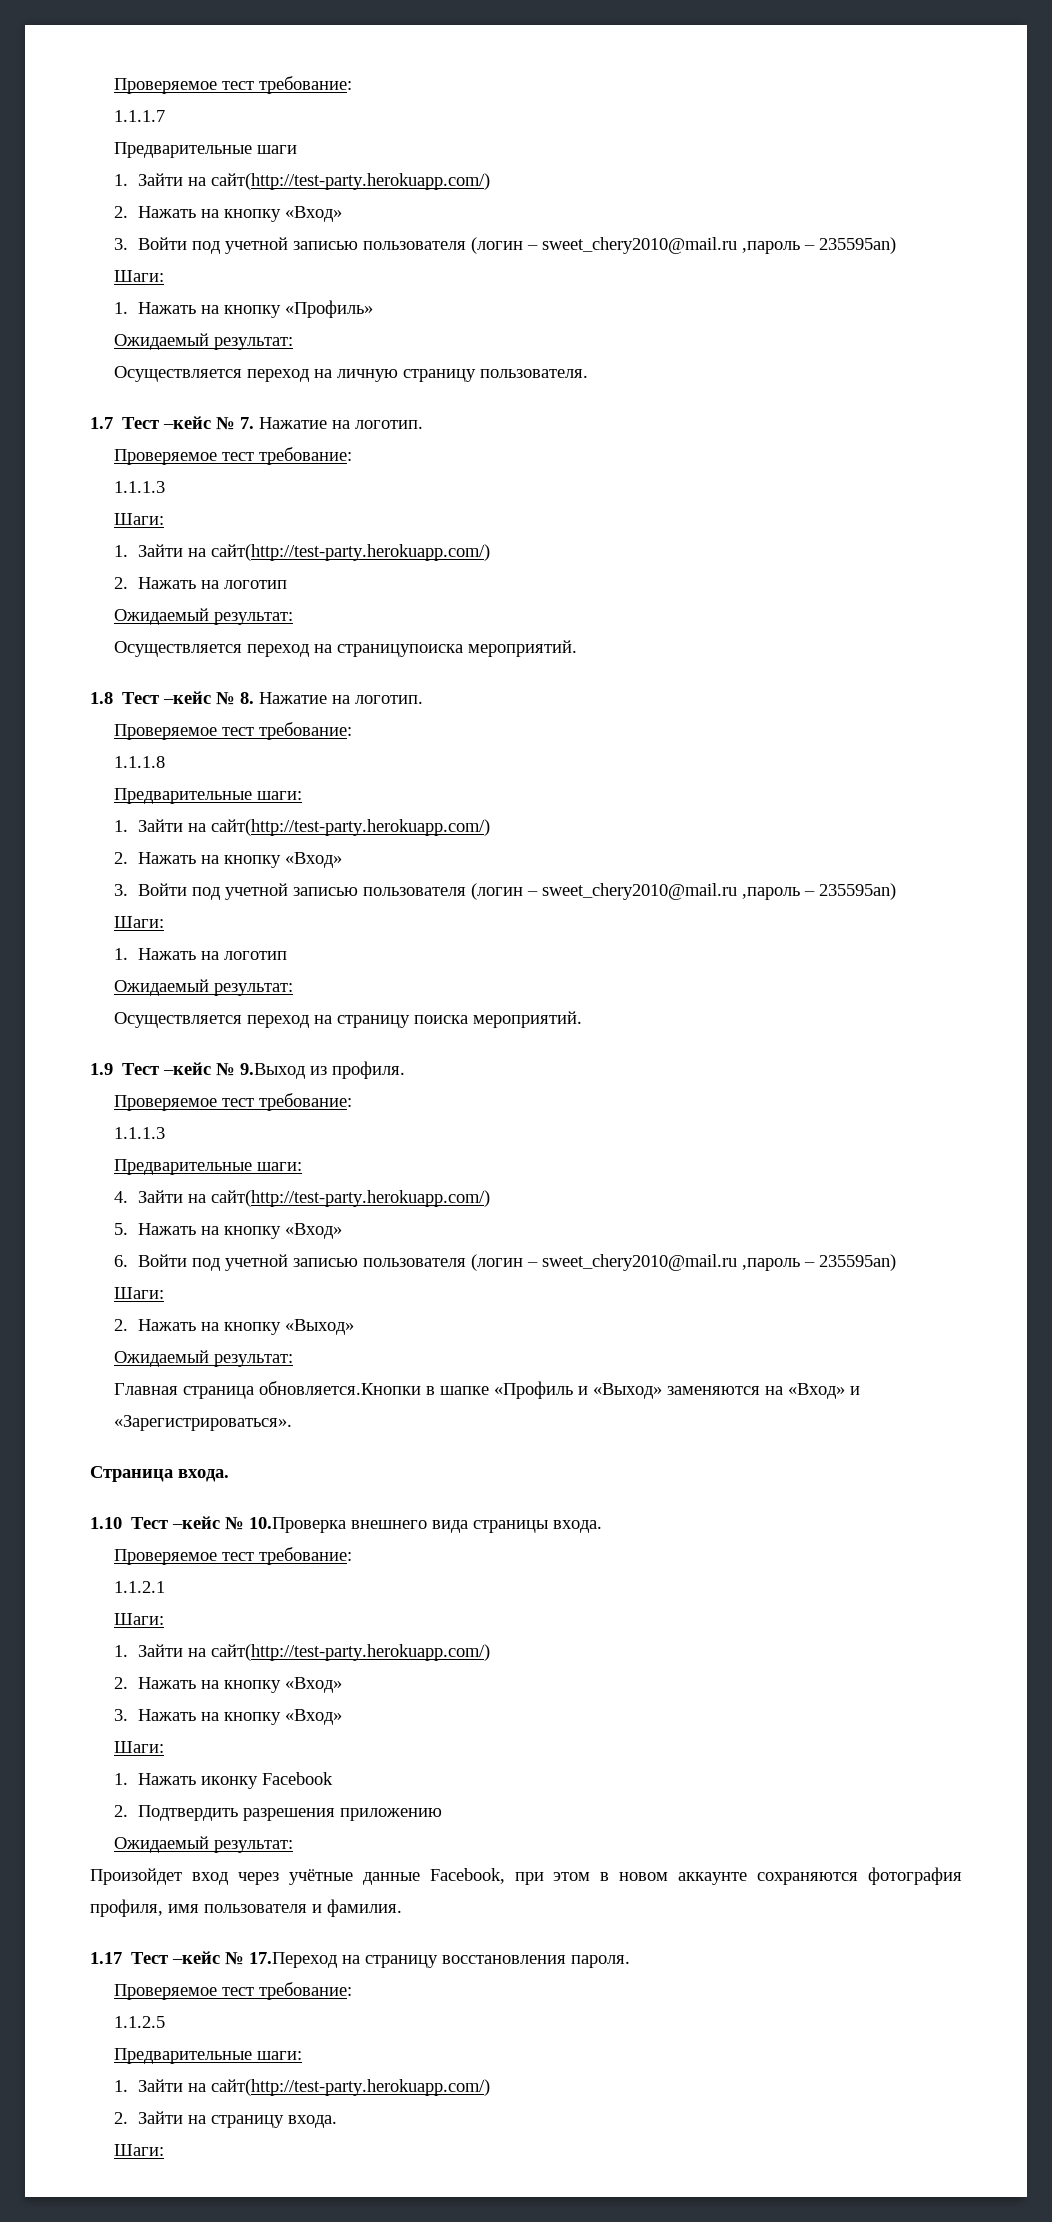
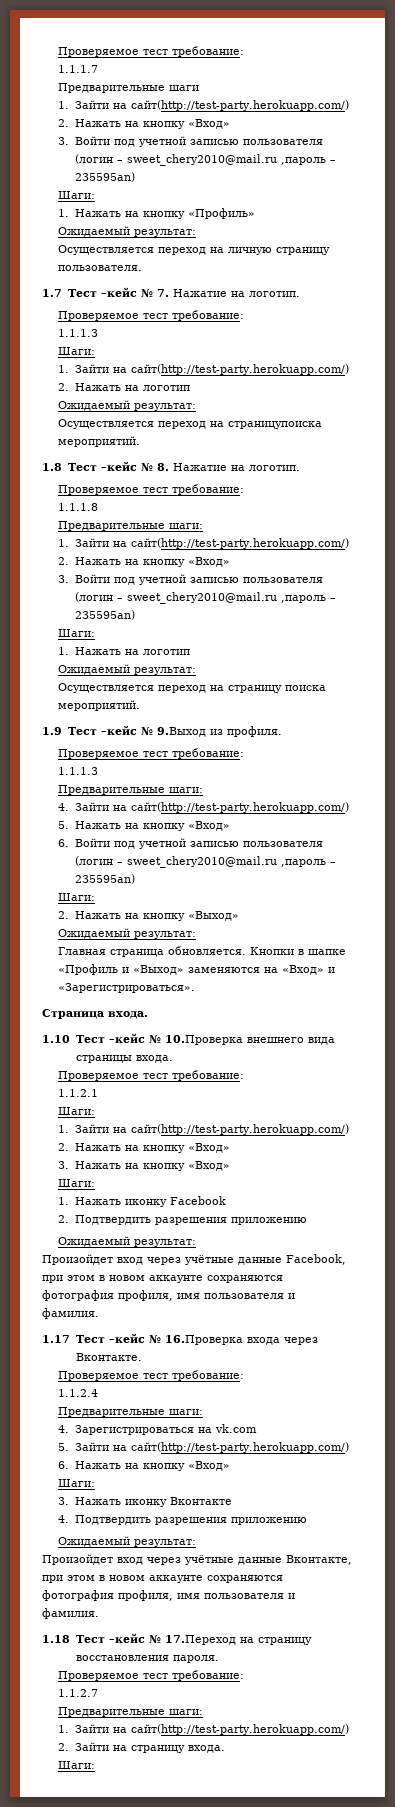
- Главная страница обновляется.Кнопки в шапке «Профиль и «Выход» заменяются на «Вход» и «Зарегистрироваться».
+ Главная страница обновляется. Кнопки в шапке «Профиль и «Выход» заменяются на «Вход» и «Зарегистрироваться».
- 1.17 Тест –кейс № 17.Переход на страницу восстановления пароля.
+ 1.17 Тест –кейс № 16.Проверка входа через Вконтакте.
+ Проверяемое тест требование:
+ 1.1.2.4
+ Предварительные шаги:
+ 4. Зарегистрироваться на vk.com
+ 5. Зайти на сайт(http://test-party.herokuapp.com/)
+ 6. Нажать на кнопку «Вход»
+ Шаги:
+ 3. Нажать иконку Вконтакте
+ 4. Подтвердить разрешения приложению
+ Ожидаемый результат:
+ Произойдет вход через учётные данные Вконтакте, при этом в новом аккаунте сохраняются фотография профиля, имя пользователя и фамилия.
+ 1.18 Тест –кейс № 17.Переход на страницу восстановления пароля.
- 1.1.2.5
+ 1.1.2.7

